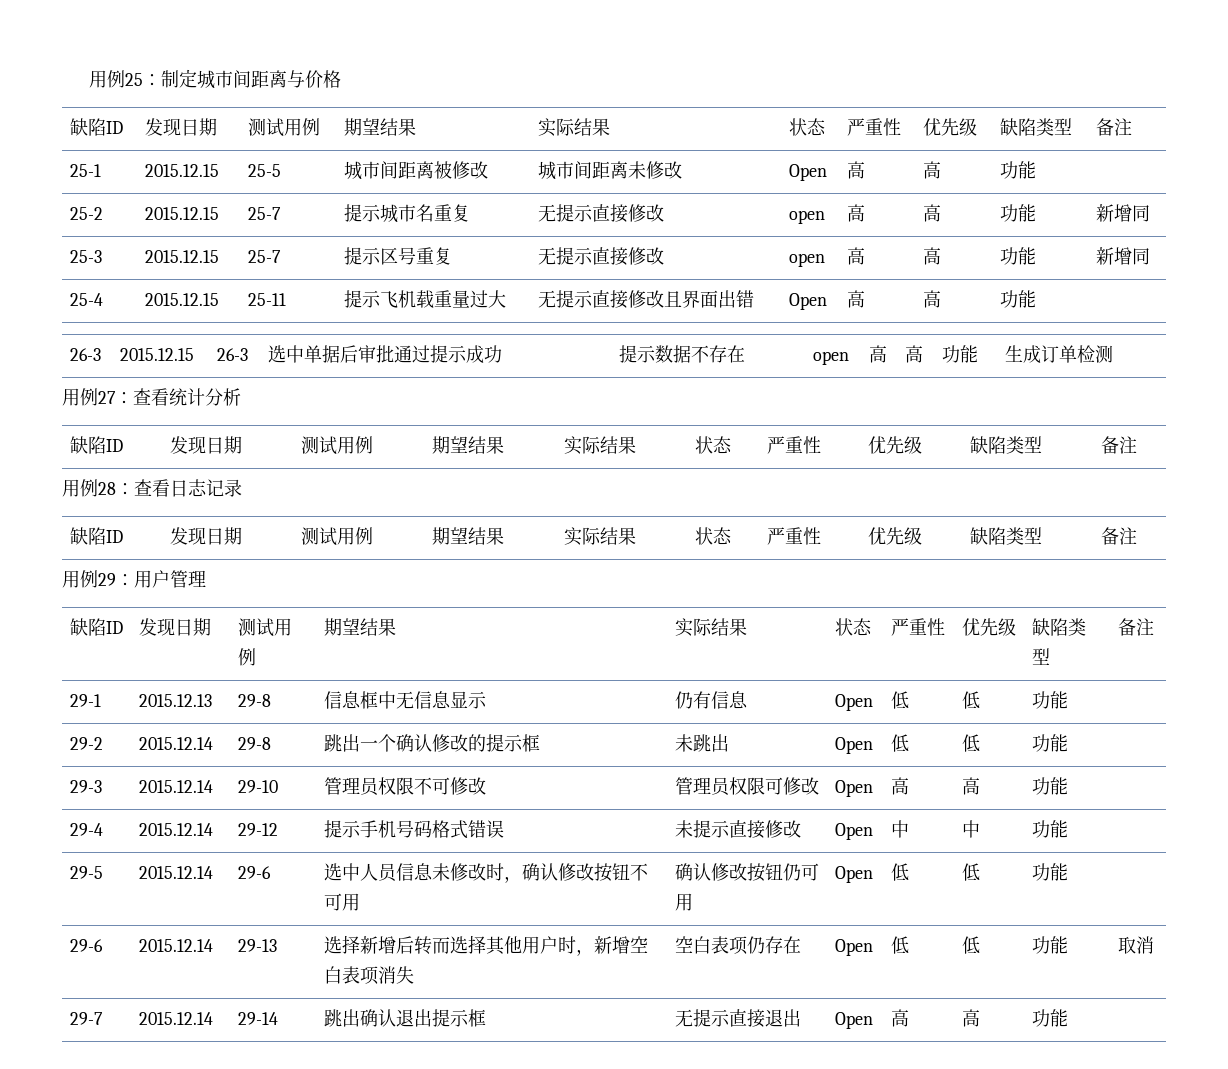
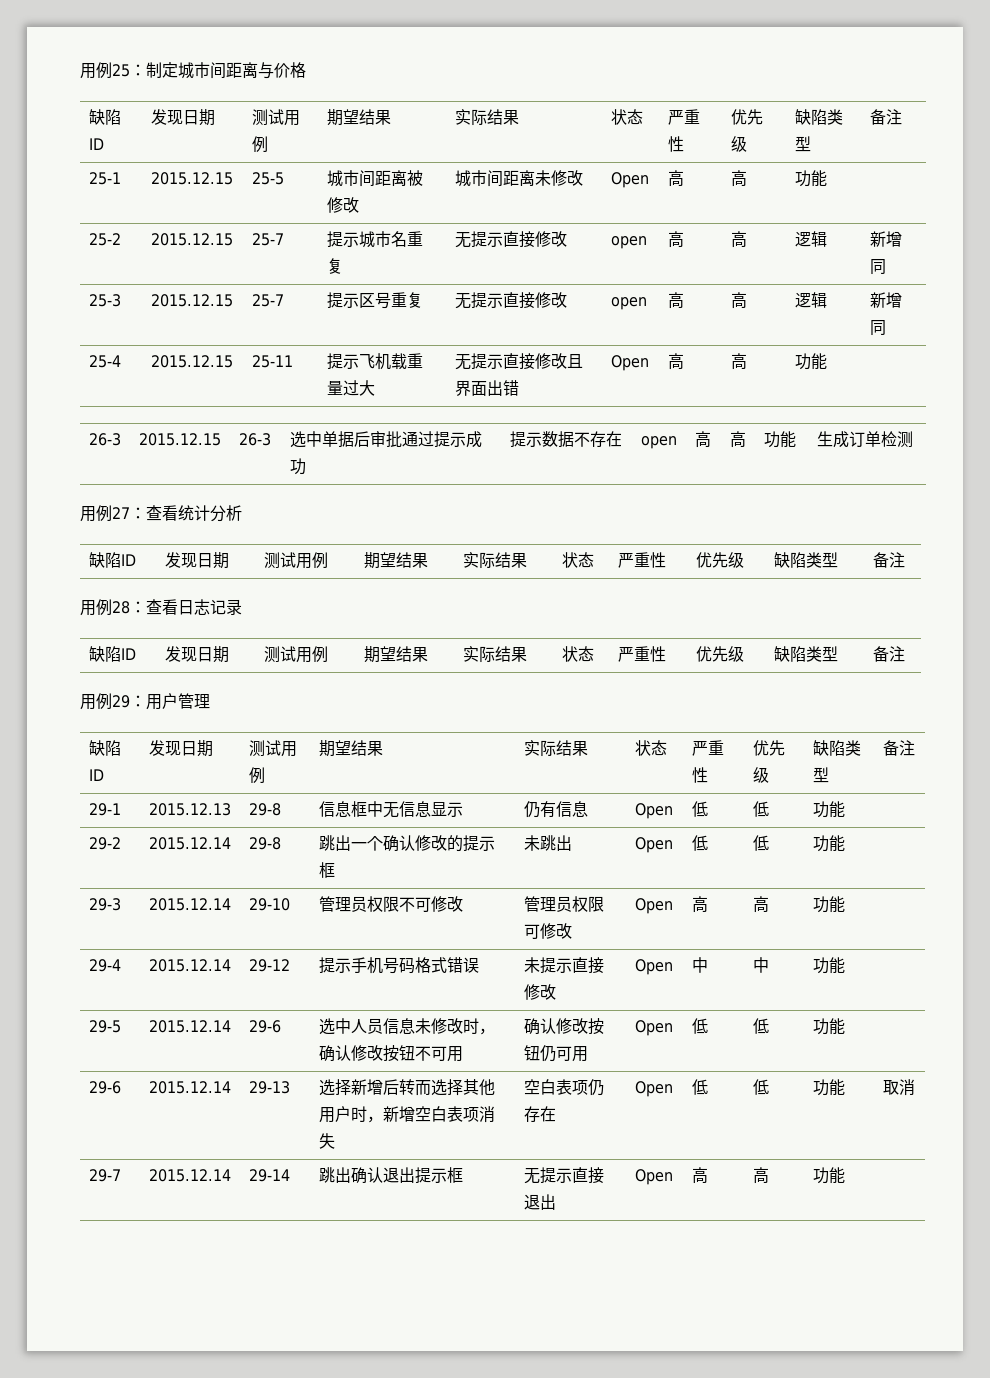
- 25-2 | 2015.12.15 | 25-7 | 提示城市名重复 | 无提示直接修改 | open | 高 | 高 | 功能 | 新增同
+ 25-2 | 2015.12.15 | 25-7 | 提示城市名重复 | 无提示直接修改 | open | 高 | 高 | 逻辑 | 新增同
- 25-3 | 2015.12.15 | 25-7 | 提示区号重复 | 无提示直接修改 | open | 高 | 高 | 功能 | 新增同
+ 25-3 | 2015.12.15 | 25-7 | 提示区号重复 | 无提示直接修改 | open | 高 | 高 | 逻辑 | 新增同

